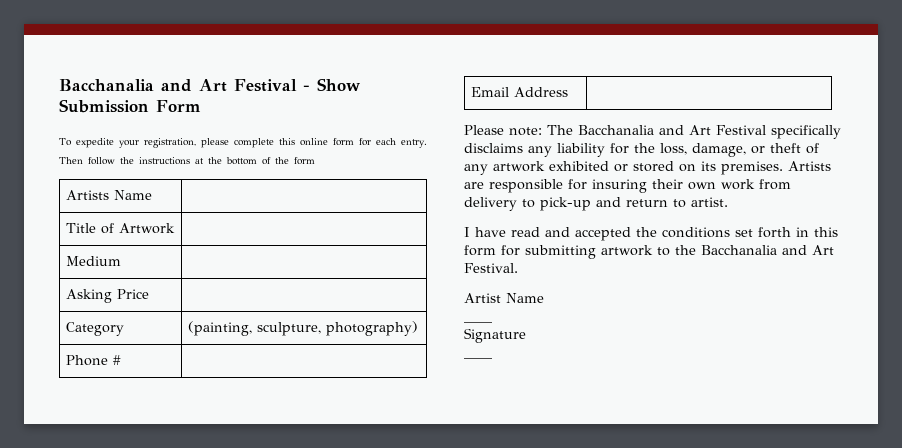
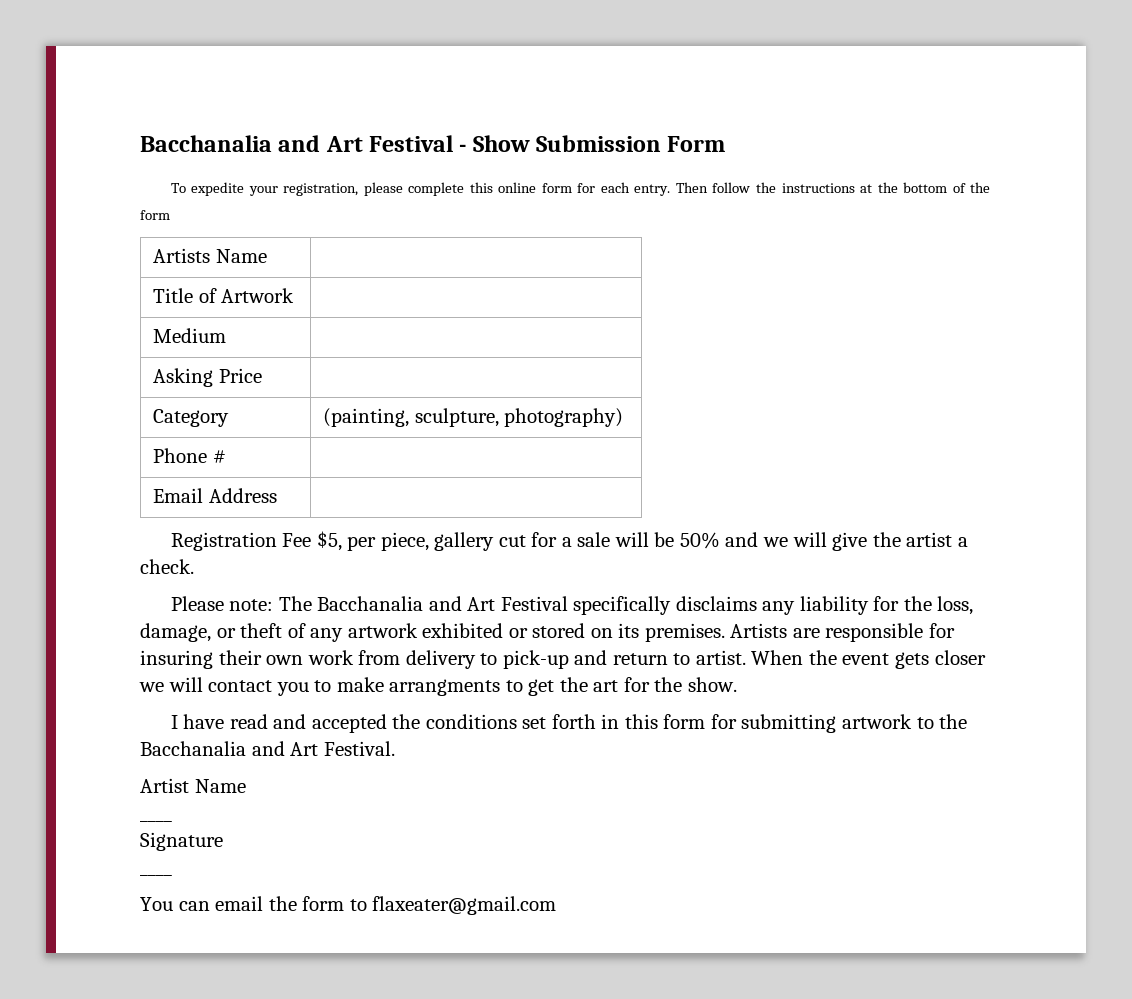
+ Registration Fee $5, per piece, gallery cut for a sale will be 50% and we will give the artist a check.
+ When the event gets closer we will contact you to make arrangments to get the art for the show.
+ You can email the form to flaxeater@gmail.com

